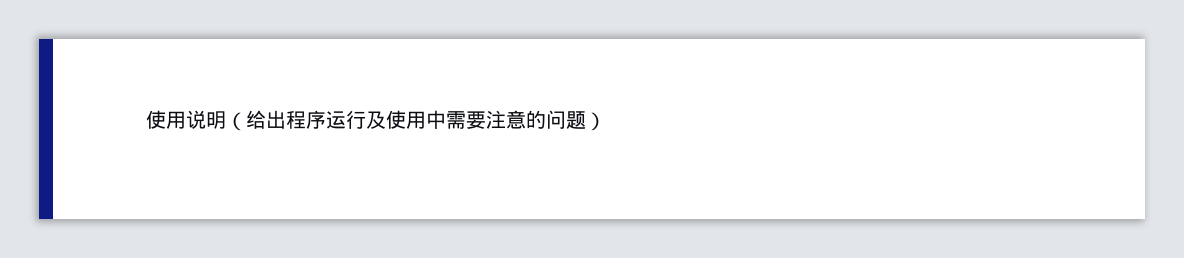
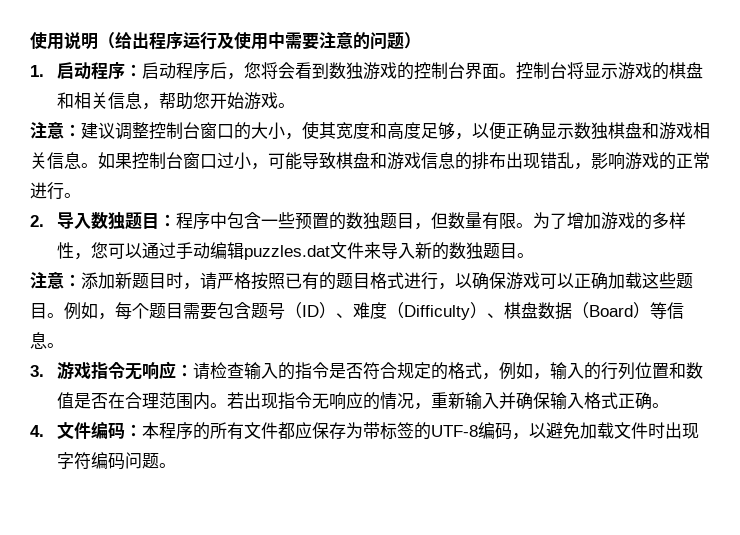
+ 1.启动程序：启动程序后，您将会看到数独游戏的控制台界面。控制台将显示游戏的棋盘和相关信息，帮助您开始游戏。
+ 注意：建议调整控制台窗口的大小，使其宽度和高度足够，以便正确显示数独棋盘和游戏相关信息。如果控制台窗口过小，可能导致棋盘和游戏信息的排布出现错乱，影响游戏的正常进行。
+ 2.导入数独题目：程序中包含一些预置的数独题目，但数量有限。为了增加游戏的多样性，您可以通过手动编辑puzzles.dat文件来导入新的数独题目。
+ 注意：添加新题目时，请严格按照已有的题目格式进行，以确保游戏可以正确加载这些题目。例如，每个题目需要包含题号（ID）、难度（Difficulty）、棋盘数据（Board）等信息。
+ 3.游戏指令无响应：请检查输入的指令是否符合规定的格式，例如，输入的行列位置和数值是否在合理范围内。若出现指令无响应的情况，重新输入并确保输入格式正确。
+ 4.文件编码：本程序的所有文件都应保存为带标签的UTF-8编码，以避免加载文件时出现字符编码问题。

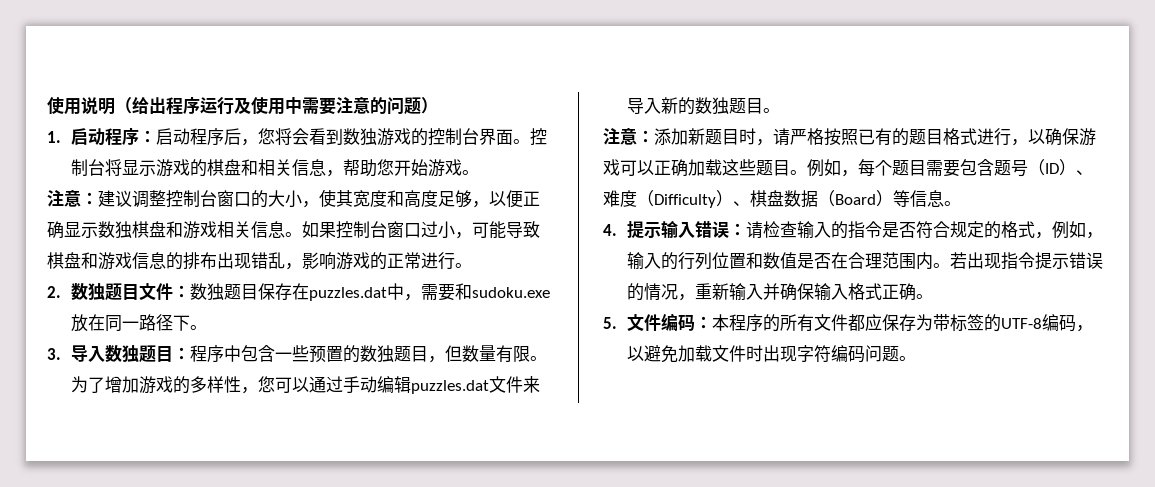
- 2.导入数独题目：程序中包含一些预置的数独题目，但数量有限。
+ 2.数独题目文件：数独题目保存在puzzles.dat中，需要和sudoku.exe放在同一路径下。
+ 3.导入数独题目：程序中包含一些预置的数独题目，但数量有限。
- 3.游戏指令无响应：请检查输入的指令是否符合规定的格式，例如，输入的行列位置和数值是否在合理范围内。
+ 4.提示输入错误：请检查输入的指令是否符合规定的格式，例如，输入的行列位置和数值是否在合理范围内。
- 若出现指令无响应的情况，重新输入并确保输入格式正确。
+ 若出现指令提示错误的情况，重新输入并确保输入格式正确。
- 4.文件编码：本程序的所有文件都应保存为带标签的UTF-8编码，以避免加载文件时出现字符编码问题。
+ 5.文件编码：本程序的所有文件都应保存为带标签的UTF-8编码，以避免加载文件时出现字符编码问题。

